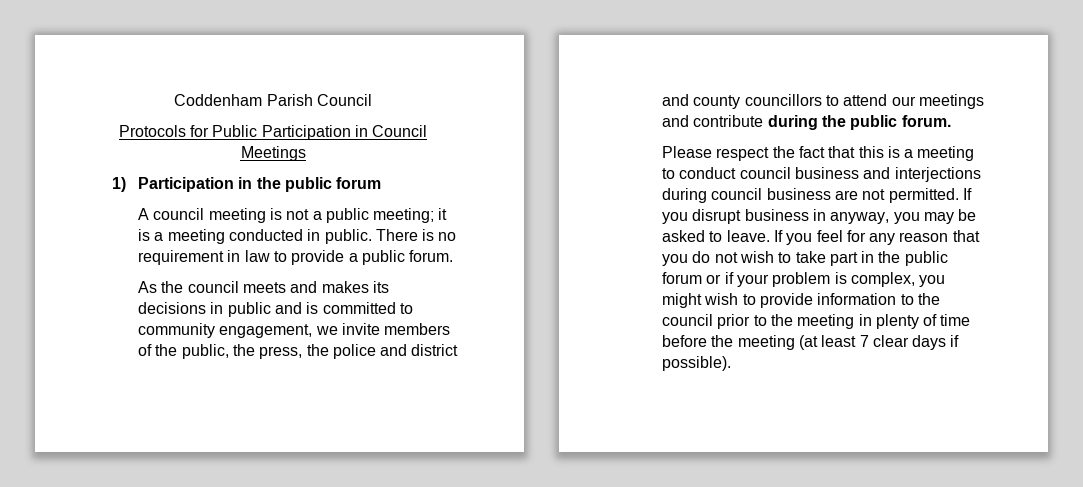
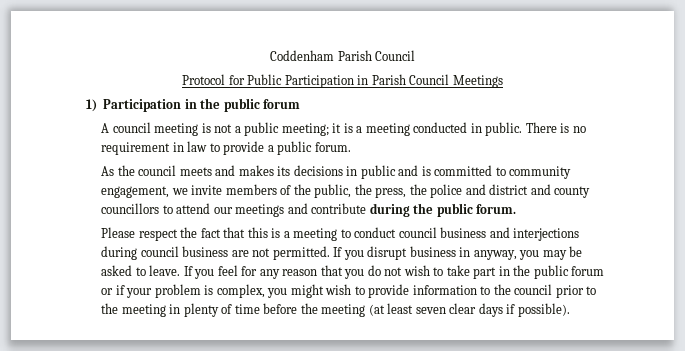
- Protocols for Public Participation in Council Meetings
+ Protocol for Public Participation in Parish Council Meetings
- If you feel for any reason that you do not wish to take part in the public forum or if your problem is complex, you might wish to provide information to the council prior to the meeting in plenty of time before the meeting (at least 7 clear days if possible).
+ If you feel for any reason that you do not wish to take part in the public forum or if your problem is complex, you might wish to provide information to the council prior to the meeting in plenty of time before the meeting (at least seven clear days if possible).

